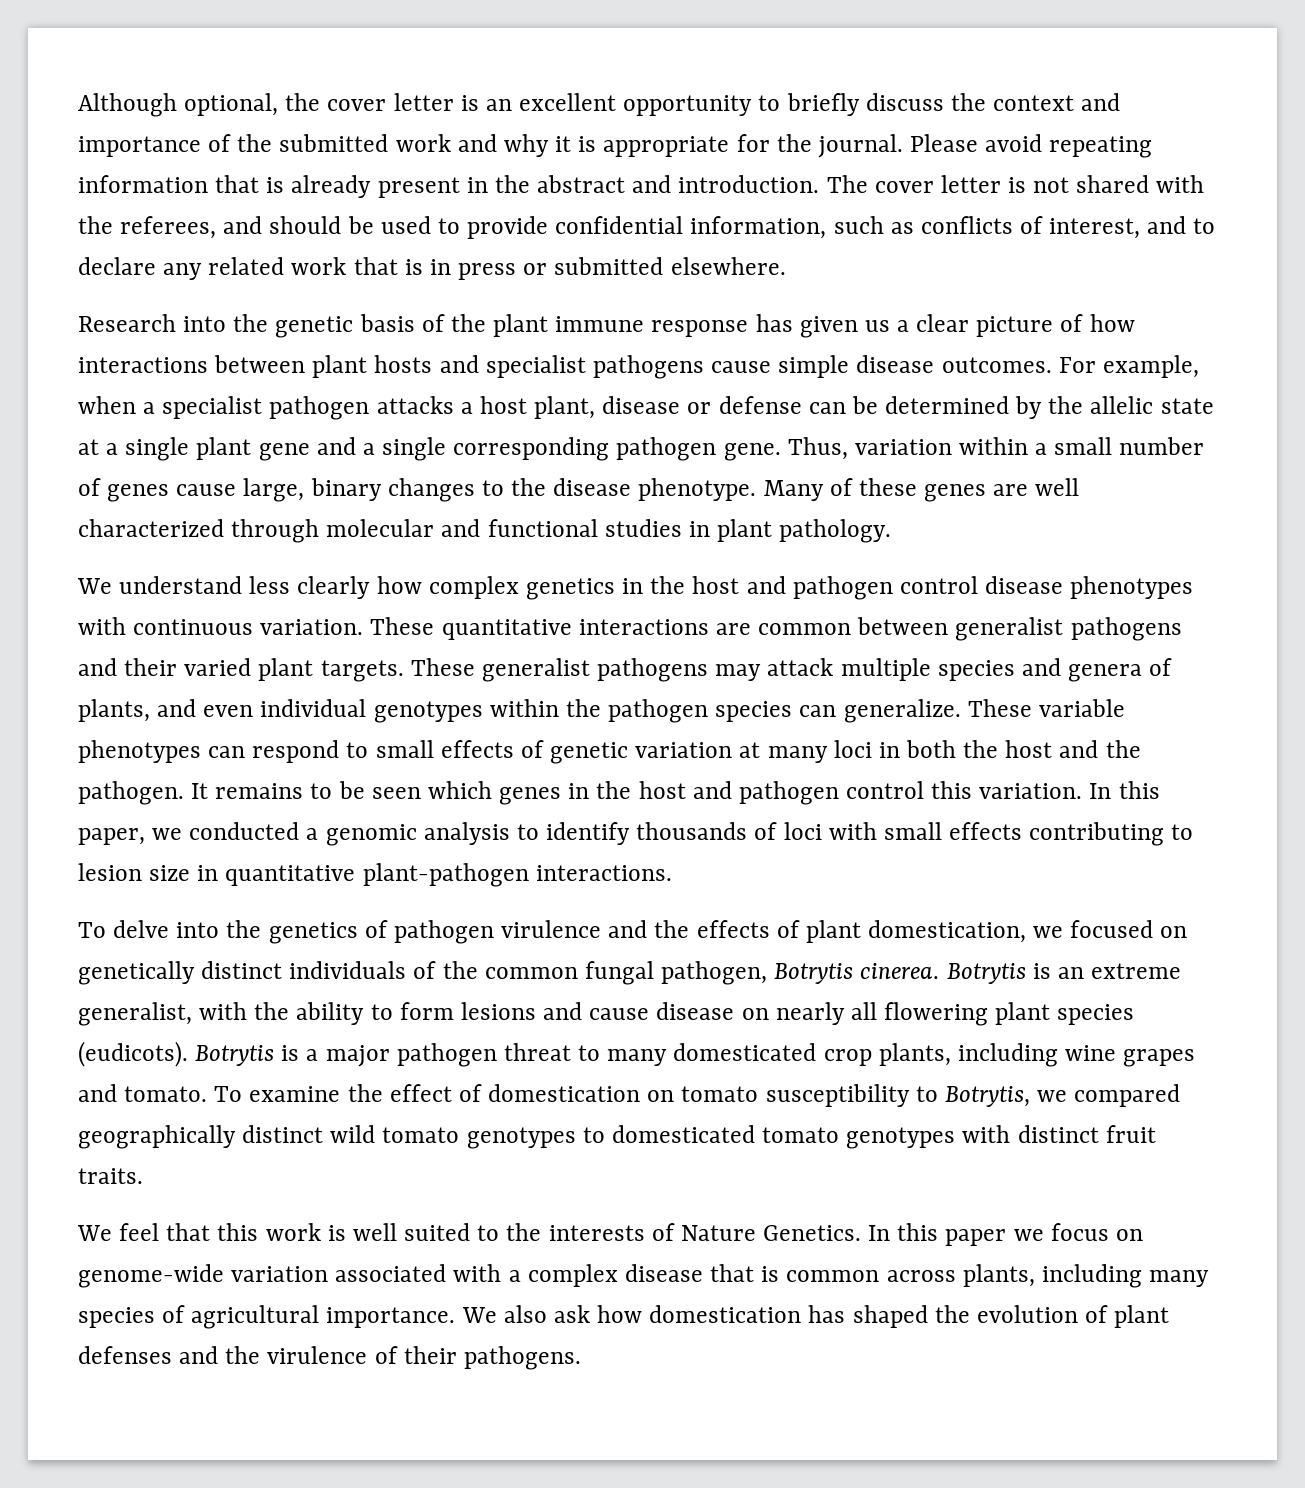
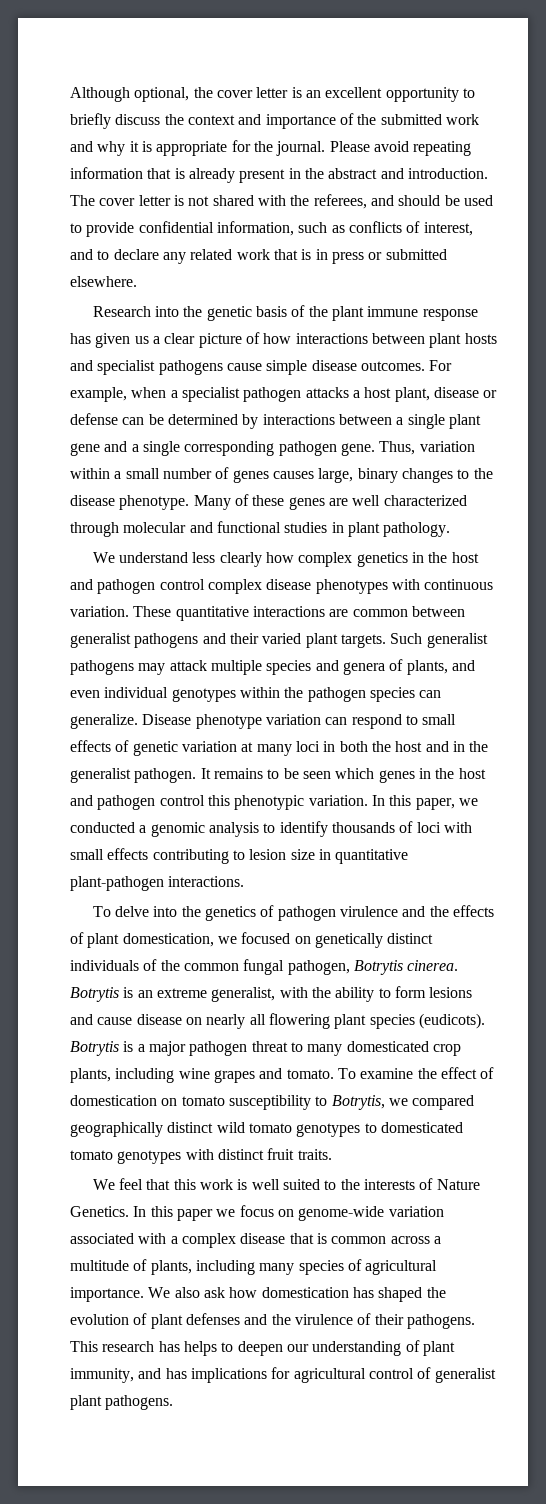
- For example, when a specialist pathogen attacks a host plant, disease or defense can be determined by the allelic state at a single plant gene and a single corresponding pathogen gene.
+ For example, when a specialist pathogen attacks a host plant, disease or defense can be determined by interactions between a single plant gene and a single corresponding pathogen gene.
- Thus, variation within a small number of genes cause large, binary changes to the disease phenotype.
+ Thus, variation within a small number of genes causes large, binary changes to the disease phenotype.
- We understand less clearly how complex genetics in the host and pathogen control disease phenotypes with continuous variation.
+ We understand less clearly how complex genetics in the host and pathogen control complex disease phenotypes with continuous variation.
- These generalist pathogens may attack multiple species and genera of plants, and even individual genotypes within the pathogen species can generalize.
+ Such generalist pathogens may attack multiple species and genera of plants, and even individual genotypes within the pathogen species can generalize.
- These variable phenotypes can respond to small effects of genetic variation at many loci in both the host and the pathogen.
+ Disease phenotype variation can respond to small effects of genetic variation at many loci in both the host and in the generalist pathogen.
- It remains to be seen which genes in the host and pathogen control this variation.
+ It remains to be seen which genes in the host and pathogen control this phenotypic variation.
- In this paper we focus on genome-wide variation associated with a complex disease that is common across plants, including many species of agricultural importance.
+ In this paper we focus on genome-wide variation associated with a complex disease that is common across a multitude of plants, including many species of agricultural importance.
+ This research has helps to deepen our understanding of plant immunity, and has implications for agricultural control of generalist plant pathogens.

